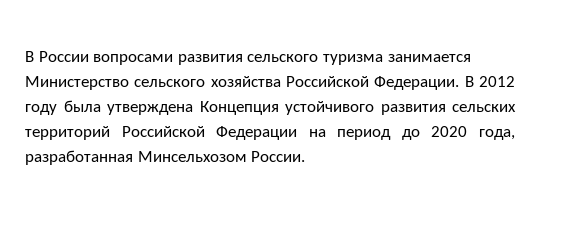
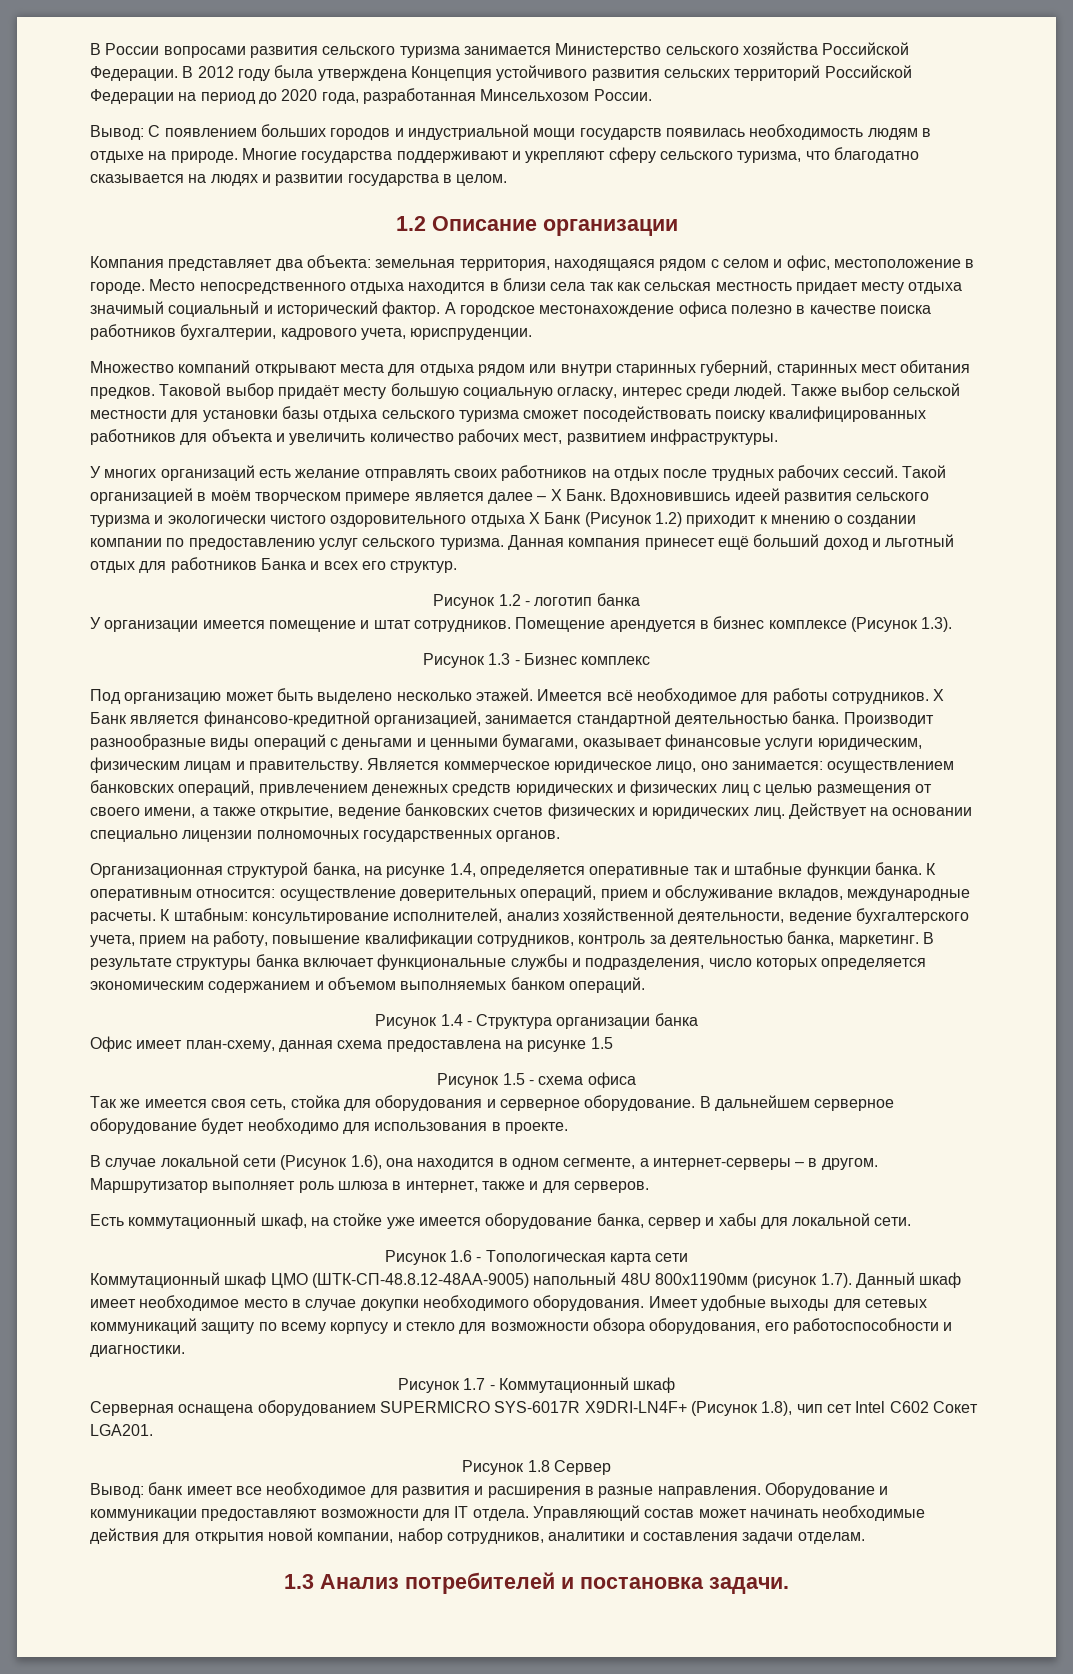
+ Вывод: С появлением больших городов и индустриальной мощи государств появилась необходимость людям в отдыхе на природе. Многие государства поддерживают и укрепляют сферу сельского туризма, что благодатно сказывается на людях и развитии государства в целом.
+ 1.2 Описание организации
+ Компания представляет два объекта: земельная территория, находящаяся рядом с селом и офис, местоположение в городе. Место непосредственного отдыха находится в близи села так как сельская местность придает месту отдыха значимый социальный и исторический фактор. А городское местонахождение офиса полезно в качестве поиска работников бухгалтерии, кадрового учета, юриспруденции.
+ Множество компаний открывают места для отдыха рядом или внутри старинных губерний, старинных мест обитания предков. Таковой выбор придаёт месту большую социальную огласку, интерес среди людей. Также выбор сельской местности для установки базы отдыха сельского туризма сможет посодействовать поиску квалифицированных работников для объекта и увеличить количество рабочих мест, развитием инфраструктуры.
+ У многих организаций есть желание отправлять своих работников на отдых после трудных рабочих сессий. Такой организацией в моём творческом примере является далее – X Банк. Вдохновившись идеей развития сельского туризма и экологически чистого оздоровительного отдыха X Банк (Рисунок 1.2) приходит к мнению о создании компании по предоставлению услуг сельского туризма. Данная компания принесет ещё больший доход и льготный отдых для работников Банка и всех его структур.
+ Рисунок 1.2 - логотип банка
+ У организации имеется помещение и штат сотрудников. Помещение арендуется в бизнес комплексе (Рисунок 1.3).
+ Рисунок 1.3 - Бизнес комплекс
+ Под организацию может быть выделено несколько этажей. Имеется всё необходимое для работы сотрудников. X Банк является финансово-кредитной организацией, занимается стандартной деятельностью банка. Производит разнообразные виды операций с деньгами и ценными бумагами, оказывает финансовые услуги юридическим, физическим лицам и правительству. Является коммерческое юридическое лицо, оно занимается: осуществлением банковских операций, привлечением денежных средств юридических и физических лиц с целью размещения от своего имени, а также открытие, ведение банковских счетов физических и юридических лиц. Действует на основании специально лицензии полномочных государственных органов.
+ Организационная структурой банка, на рисунке 1.4, определяется оперативные так и штабные функции банка. К оперативным относится: осуществление доверительных операций, прием и обслуживание вкладов, международные расчеты. К штабным: консультирование исполнителей, анализ хозяйственной деятельности, ведение бухгалтерского учета, прием на работу, повышение квалификации сотрудников, контроль за деятельностью банка, маркетинг. В результате структуры банка включает функциональные службы и подразделения, число которых определяется экономическим содержанием и объемом выполняемых банком операций.
+ Рисунок 1.4 - Структура организации банка
+ Офис имеет план-схему, данная схема предоставлена на рисунке 1.5
+ Рисунок 1.5 - схема офиса
+ Так же имеется своя сеть, стойка для оборудования и серверное оборудование. В дальнейшем серверное оборудование будет необходимо для использования в проекте.
+ В случае локальной сети (Рисунок 1.6), она находится в одном сегменте, а интернет-серверы – в другом. Маршрутизатор выполняет роль шлюза в интернет, также и для серверов.
+ Есть коммутационный шкаф, на стойке уже имеется оборудование банка, сервер и хабы для локальной сети.
+ Рисунок 1.6 - Топологическая карта сети
+ Коммутационный шкаф ЦМО (ШТК-СП-48.8.12-48АА-9005) напольный 48U 800x1190мм (рисунок 1.7). Данный шкаф имеет необходимое место в случае докупки необходимого оборудования. Имеет удобные выходы для сетевых коммуникаций защиту по всему корпусу и стекло для возможности обзора оборудования, его работоспособности и диагностики.
+ Рисунок 1.7 - Коммутационный шкаф
+ Серверная оснащена оборудованием SUPERMICRO SYS-6017R X9DRI-LN4F+ (Рисунок 1.8), чип сет Intel C602 Сокет LGA201.
+ Рисунок 1.8 Сервер
+ Вывод: банк имеет все необходимое для развития и расширения в разные направления. Оборудование и коммуникации предоставляют возможности для IT отдела. Управляющий состав может начинать необходимые действия для открытия новой компании, набор сотрудников, аналитики и составления задачи отделам.
+ 1.3 Анализ потребителей и постановка задачи.

